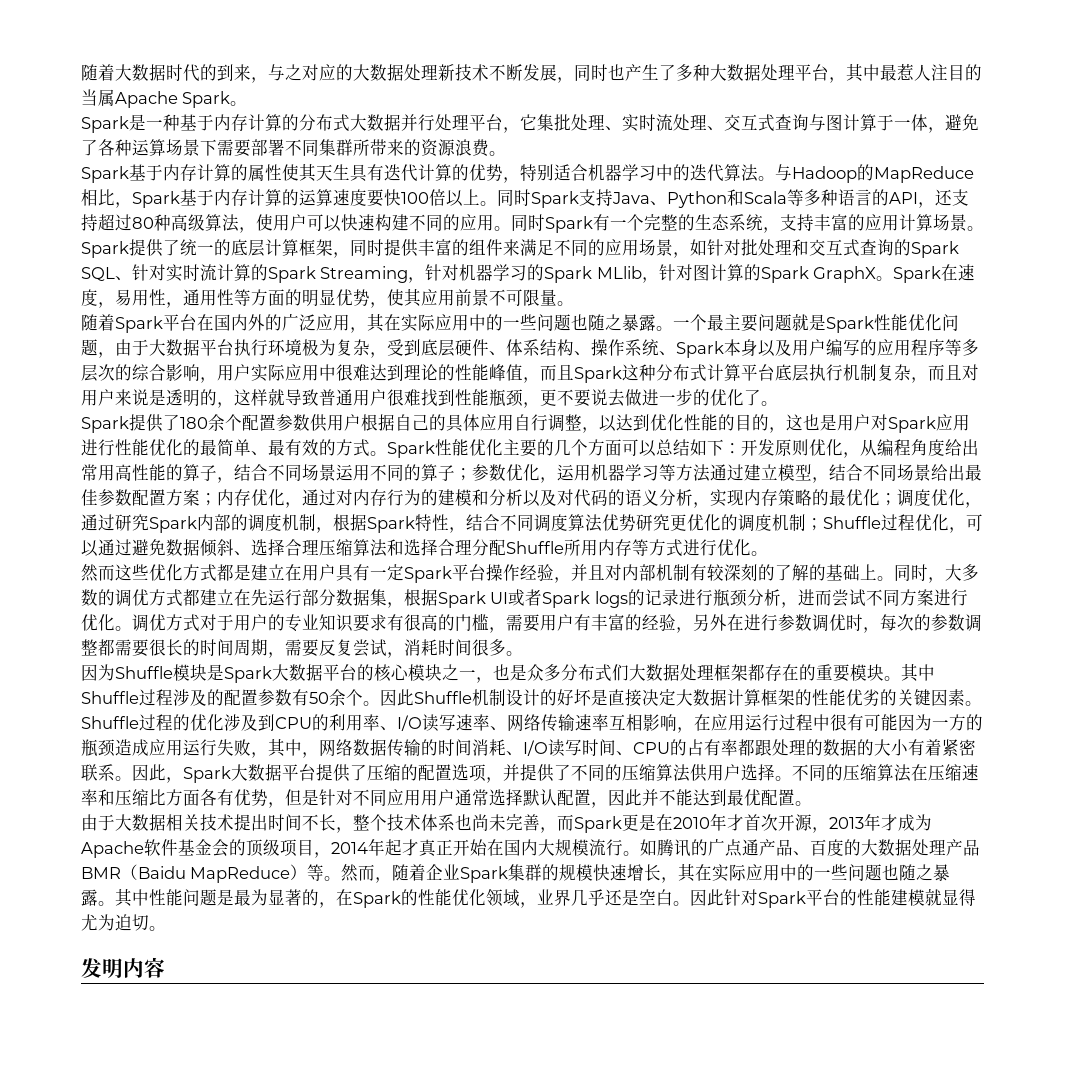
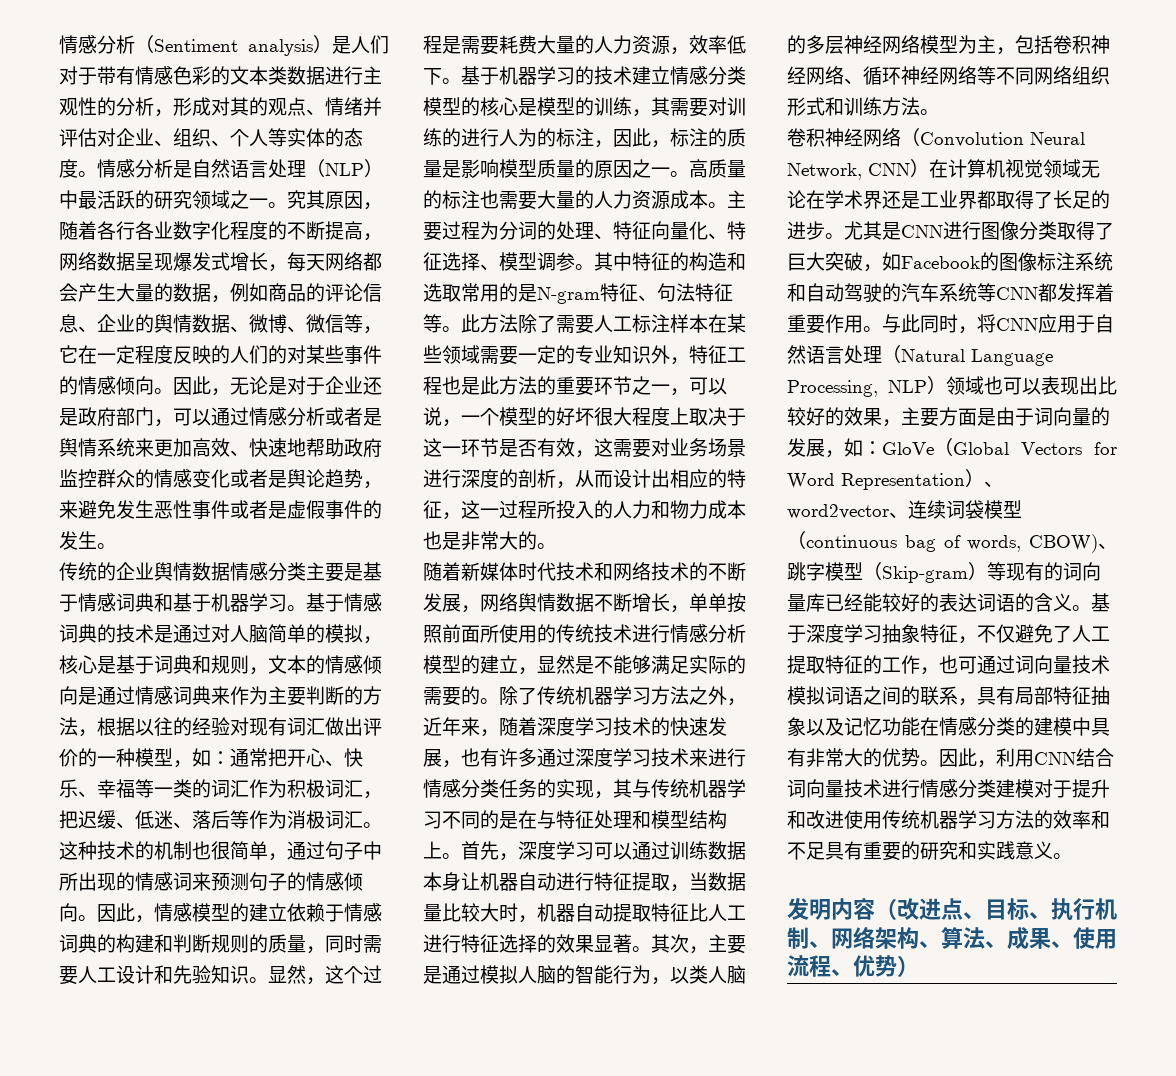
- 随着大数据时代的到来，与之对应的大数据处理新技术不断发展，同时也产生了多种大数据处理平台，其中最惹人注目的当属Apache Spark。
- Spark是一种基于内存计算的分布式大数据并行处理平台，它集批处理、实时流处理、交互式查询与图计算于一体，避免了各种运算场景下需要部署不同集群所带来的资源浪费。
- Spark基于内存计算的属性使其天生具有迭代计算的优势，特别适合机器学习中的迭代算法。与Hadoop的MapReduce相比，Spark基于内存计算的运算速度要快100倍以上。同时Spark支持Java、Python和Scala等多种语言的API，还支持超过80种高级算法，使用户可以快速构建不同的应用。同时Spark有一个完整的生态系统，支持丰富的应用计算场景。Spark提供了统一的底层计算框架，同时提供丰富的组件来满足不同的应用场景，如针对批处理和交互式查询的Spark SQL、针对实时流计算的Spark Streaming，针对机器学习的Spark MLlib，针对图计算的Spark GraphX。Spark在速度，易用性，通用性等方面的明显优势，使其应用前景不可限量。
- 随着Spark平台在国内外的广泛应用，其在实际应用中的一些问题也随之暴露。一个最主要问题就是Spark性能优化问题，由于大数据平台执行环境极为复杂，受到底层硬件、体系结构、操作系统、Spark本身以及用户编写的应用程序等多层次的综合影响，用户实际应用中很难达到理论的性能峰值，而且Spark这种分布式计算平台底层执行机制复杂，而且对用户来说是透明的，这样就导致普通用户很难找到性能瓶颈，更不要说去做进一步的优化了。
- Spark提供了180余个配置参数供用户根据自己的具体应用自行调整，以达到优化性能的目的，这也是用户对Spark应用进行性能优化的最简单、最有效的方式。Spark性能优化主要的几个方面可以总结如下：开发原则优化，从编程角度给出常用高性能的算子，结合不同场景运用不同的算子；参数优化，运用机器学习等方法通过建立模型，结合不同场景给出最佳参数配置方案；内存优化，通过对内存行为的建模和分析以及对代码的语义分析，实现内存策略的最优化；调度优化，通过研究Spark内部的调度机制，根据Spark特性，结合不同调度算法优势研究更优化的调度机制；Shuffle过程优化，可以通过避免数据倾斜、选择合理压缩算法和选择合理分配Shuffle所用内存等方式进行优化。
- 然而这些优化方式都是建立在用户具有一定Spark平台操作经验，并且对内部机制有较深刻的了解的基础上。同时，大多数的调优方式都建立在先运行部分数据集，根据Spark UI或者Spark logs的记录进行瓶颈分析，进而尝试不同方案进行优化。调优方式对于用户的专业知识要求有很高的门槛，需要用户有丰富的经验，另外在进行参数调优时，每次的参数调整都需要很长的时间周期，需要反复尝试，消耗时间很多。
- 因为Shuffle模块是Spark大数据平台的核心模块之一，也是众多分布式们大数据处理框架都存在的重要模块。其中Shuffle过程涉及的配置参数有50余个。因此Shuffle机制设计的好坏是直接决定大数据计算框架的性能优劣的关键因素。Shuffle过程的优化涉及到CPU的利用率、I/O读写速率、网络传输速率互相影响，在应用运行过程中很有可能因为一方的瓶颈造成应用运行失败，其中，网络数据传输的时间消耗、I/O读写时间、CPU的占有率都跟处理的数据的大小有着紧密联系。因此，Spark大数据平台提供了压缩的配置选项，并提供了不同的压缩算法供用户选择。不同的压缩算法在压缩速率和压缩比方面各有优势，但是针对不同应用用户通常选择默认配置，因此并不能达到最优配置。
- 由于大数据相关技术提出时间不长，整个技术体系也尚未完善，而Spark更是在2010年才首次开源，2013年才成为Apache软件基金会的顶级项目，2014年起才真正开始在国内大规模流行。如腾讯的广点通产品、百度的大数据处理产品BMR（Baidu MapReduce）等。然而，随着企业Spark集群的规模快速增长，其在实际应用中的一些问题也随之暴露。其中性能问题是最为显著的，在Spark的性能优化领域，业界几乎还是空白。因此针对Spark平台的性能建模就显得尤为迫切。
- 发明内容
+ 情感分析（Sentiment analysis）是人们对于带有情感色彩的文本类数据进行主观性的分析，形成对其的观点、情绪并评估对企业、组织、个人等实体的态度。情感分析是自然语言处理（NLP）中最活跃的研究领域之一。究其原因，随着各行各业数字化程度的不断提高，网络数据呈现爆发式增长，每天网络都会产生大量的数据，例如商品的评论信息、企业的舆情数据、微博、微信等，它在一定程度反映的人们的对某些事件的情感倾向。因此，无论是对于企业还是政府部门，可以通过情感分析或者是舆情系统来更加高效、快速地帮助政府监控群众的情感变化或者是舆论趋势，来避免发生恶性事件或者是虚假事件的发生。
+ 传统的企业舆情数据情感分类主要是基于情感词典和基于机器学习。基于情感词典的技术是通过对人脑简单的模拟，核心是基于词典和规则，文本的情感倾向是通过情感词典来作为主要判断的方法，根据以往的经验对现有词汇做出评价的一种模型，如：通常把开心、快乐、幸福等一类的词汇作为积极词汇，把迟缓、低迷、落后等作为消极词汇。这种技术的机制也很简单，通过句子中所出现的情感词来预测句子的情感倾向。因此，情感模型的建立依赖于情感词典的构建和判断规则的质量，同时需要人工设计和先验知识。显然，这个过程是需要耗费大量的人力资源，效率低下。基于机器学习的技术建立情感分类模型的核心是模型的训练，其需要对训练的进行人为的标注，因此，标注的质量是影响模型质量的原因之一。高质量的标注也需要大量的人力资源成本。主要过程为分词的处理、特征向量化、特征选择、模型调参。其中特征的构造和选取常用的是N-gram特征、句法特征等。此方法除了需要人工标注样本在某些领域需要一定的专业知识外，特征工程也是此方法的重要环节之一，可以说，一个模型的好坏很大程度上取决于这一环节是否有效，这需要对业务场景进行深度的剖析，从而设计出相应的特征，这一过程所投入的人力和物力成本也是非常大的。
+ 随着新媒体时代技术和网络技术的不断发展，网络舆情数据不断增长，单单按照前面所使用的传统技术进行情感分析模型的建立，显然是不能够满足实际的需要的。除了传统机器学习方法之外，近年来，随着深度学习技术的快速发展，也有许多通过深度学习技术来进行情感分类任务的实现，其与传统机器学习不同的是在与特征处理和模型结构上。首先，深度学习可以通过训练数据本身让机器自动进行特征提取，当数据量比较大时，机器自动提取特征比人工进行特征选择的效果显著。其次，主要是通过模拟人脑的智能行为，以类人脑的多层神经网络模型为主，包括卷积神经网络、循环神经网络等不同网络组织形式和训练方法。
+ 卷积神经网络（Convolution Neural Network, CNN）在计算机视觉领域无论在学术界还是工业界都取得了长足的进步。尤其是CNN进行图像分类取得了巨大突破，如Facebook的图像标注系统和自动驾驶的汽车系统等CNN都发挥着重要作用。与此同时，将CNN应用于自然语言处理（Natural Language Processing, NLP）领域也可以表现出比较好的效果，主要方面是由于词向量的发展，如：GloVe（Global Vectors for Word Representation）、word2vector、连续词袋模型（continuous bag of words, CBOW)、跳字模型（Skip-gram）等现有的词向量库已经能较好的表达词语的含义。基于深度学习抽象特征，不仅避免了人工提取特征的工作，也可通过词向量技术模拟词语之间的联系，具有局部特征抽象以及记忆功能在情感分类的建模中具有非常大的优势。因此，利用CNN结合词向量技术进行情感分类建模对于提升和改进使用传统机器学习方法的效率和不足具有重要的研究和实践意义。
+ 发明内容（改进点、目标、执行机制、网络架构、算法、成果、使用流程、优势）

